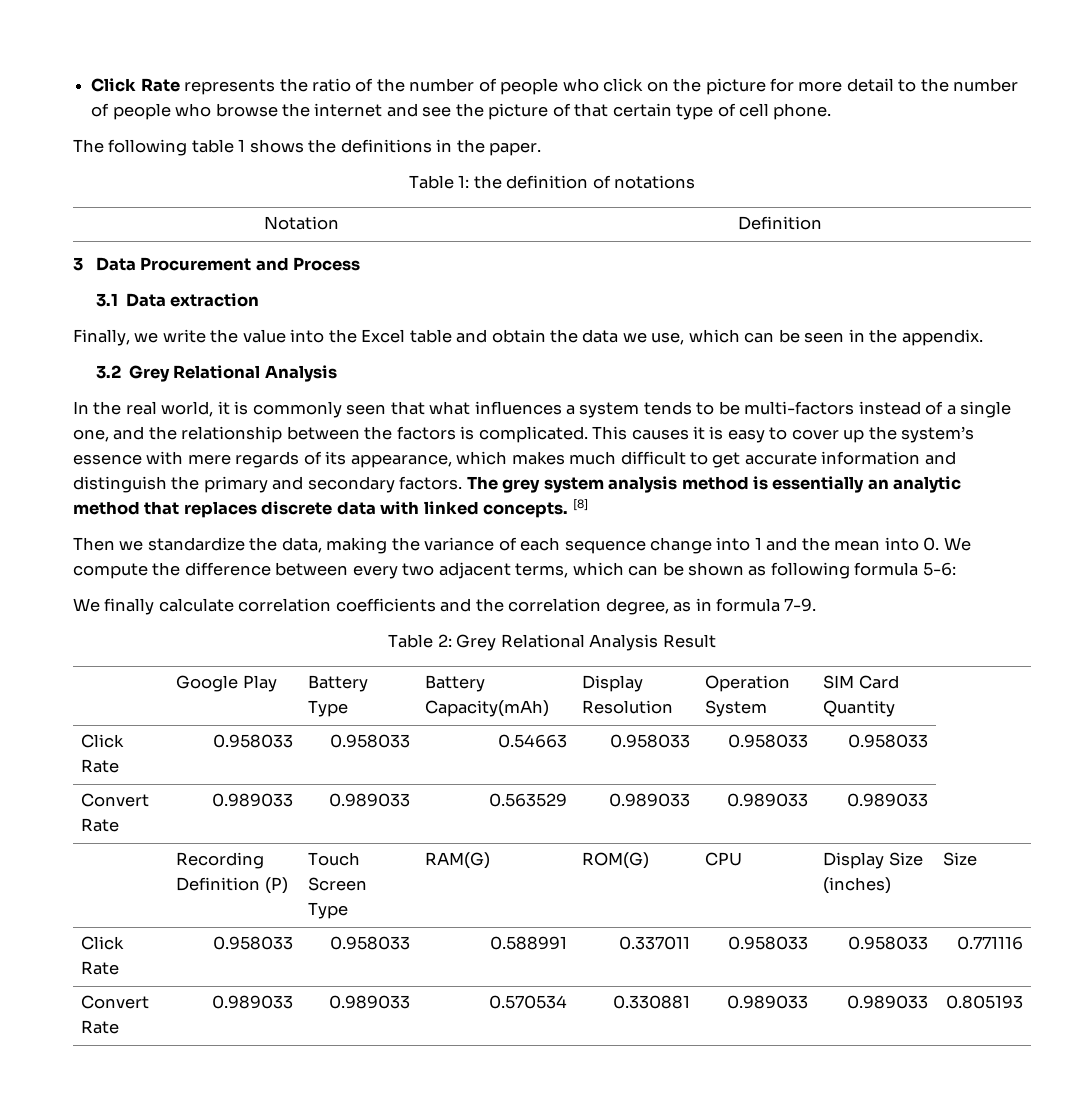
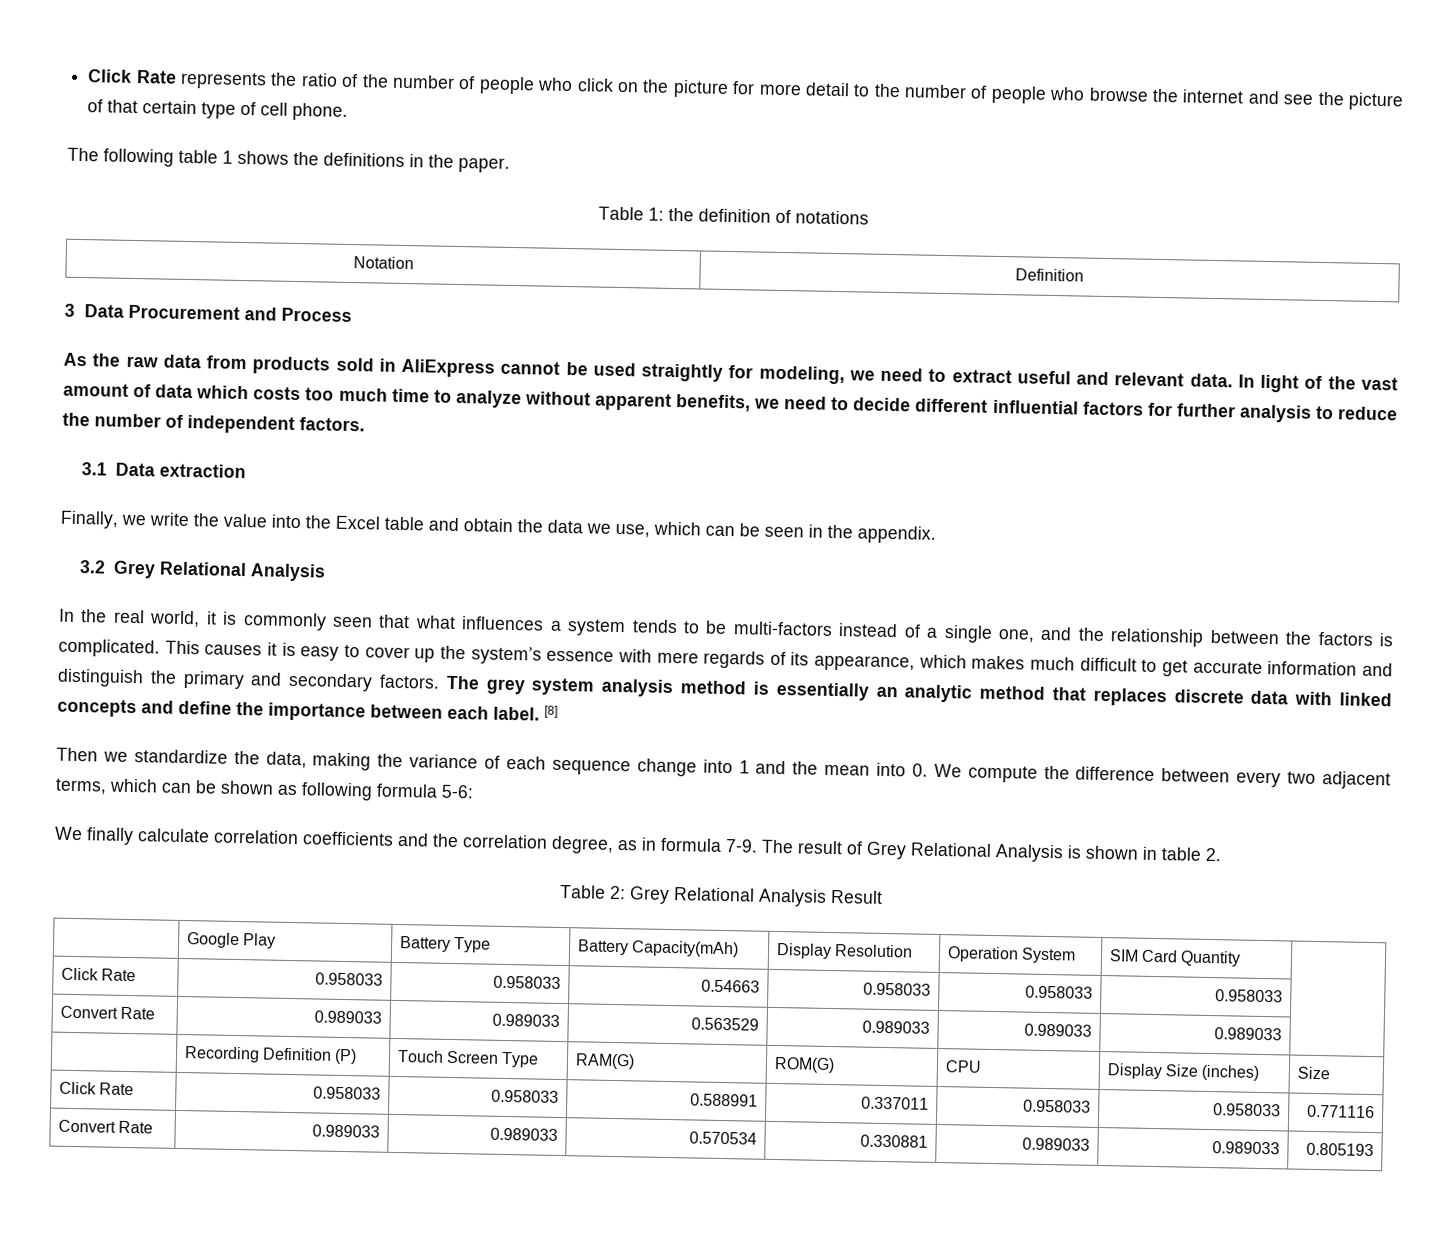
+ As the raw data from products sold in AliExpress cannot be used straightly for modeling, we need to extract useful and relevant data. In light of the vast amount of data which costs too much time to analyze without apparent benefits, we need to decide different influential factors for further analysis to reduce the number of independent factors.
- The grey system analysis method is essentially an analytic method that replaces discrete data with linked concepts.
+ The grey system analysis method is essentially an analytic method that replaces discrete data with linked concepts and define the importance between each label.
+ The result of Grey Relational Analysis is shown in table 2.

